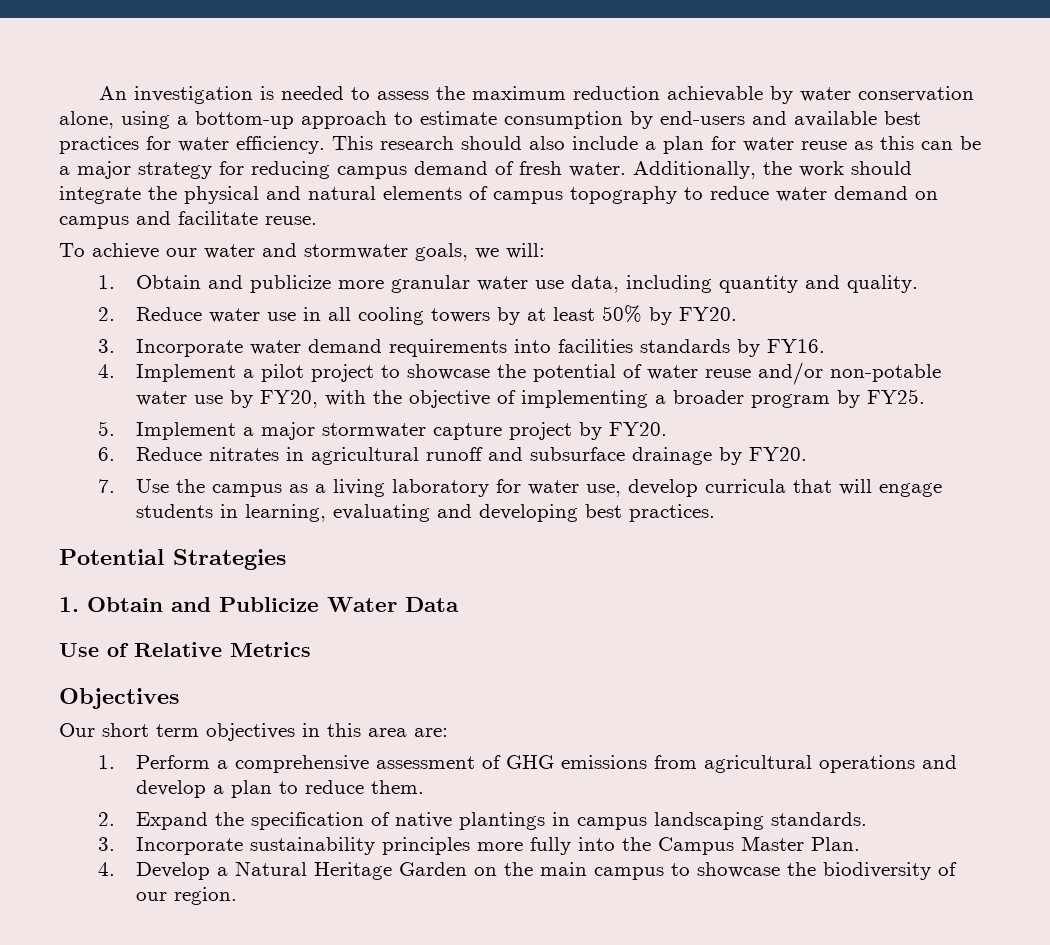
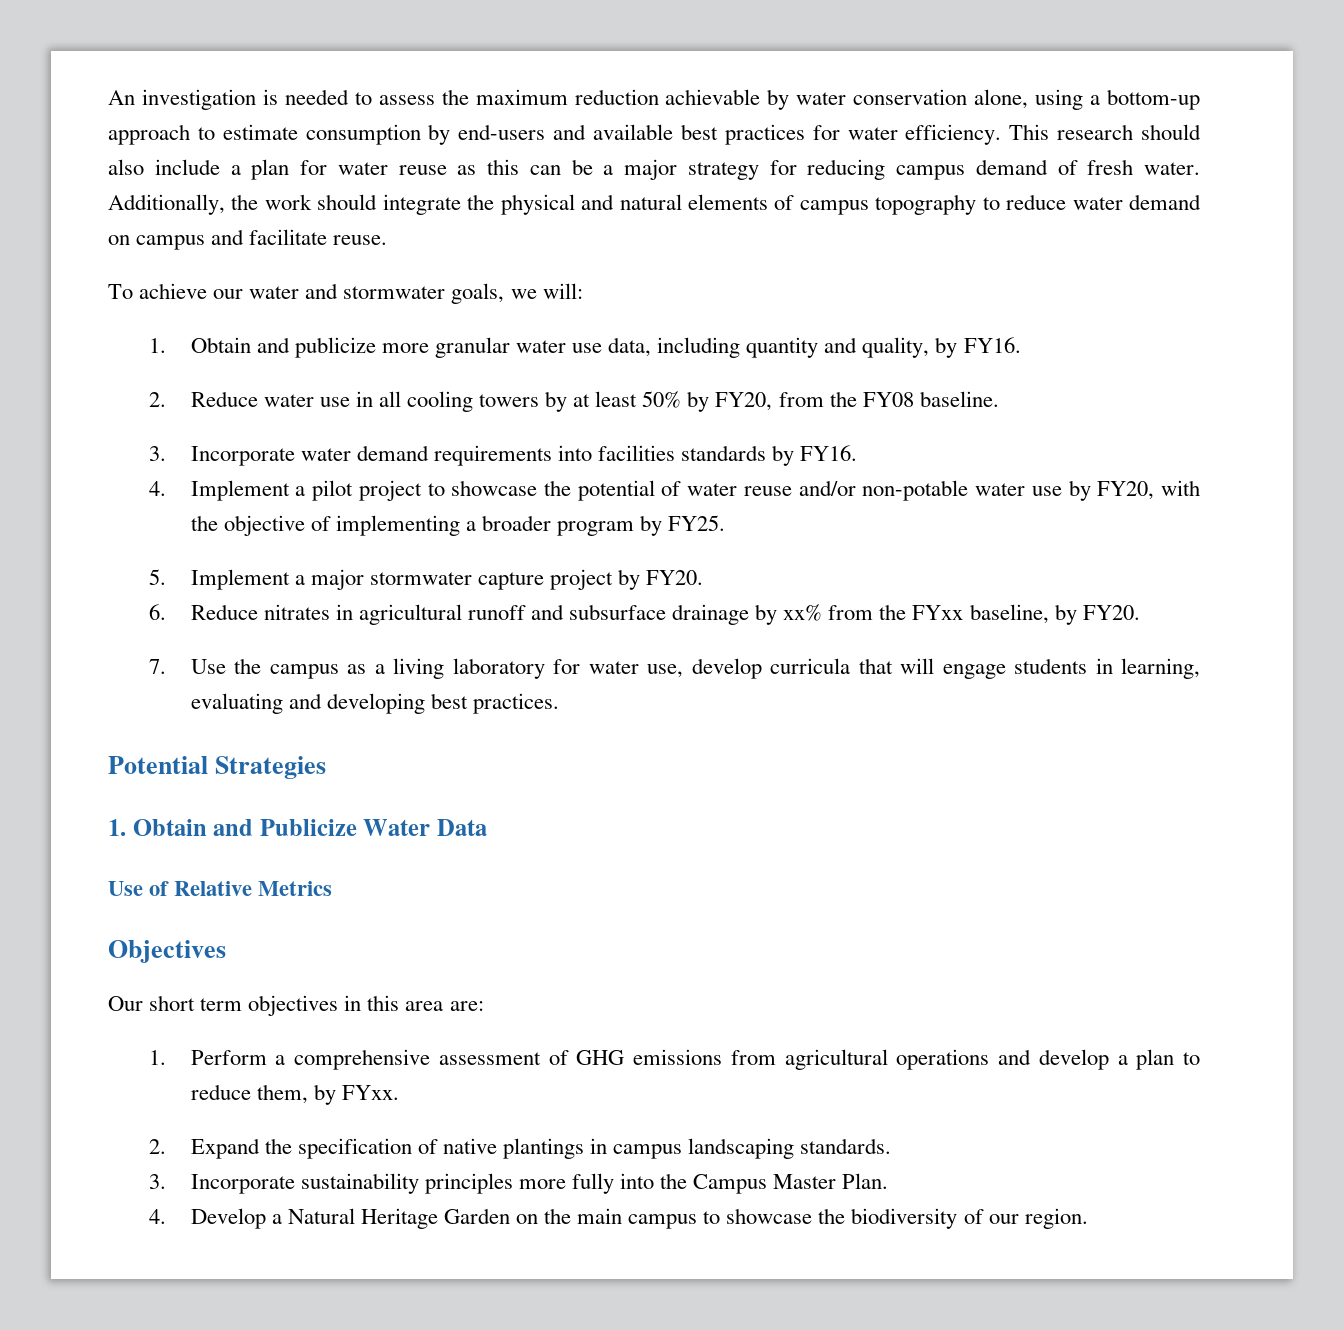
- 1. Obtain and publicize more granular water use data, including quantity and quality.
+ 1. Obtain and publicize more granular water use data, including quantity and quality, by FY16.
- 2. Reduce water use in all cooling towers by at least 50% by FY20.
+ 2. Reduce water use in all cooling towers by at least 50% by FY20, from the FY08 baseline.
- 6. Reduce nitrates in agricultural runoff and subsurface drainage by FY20.
+ 6. Reduce nitrates in agricultural runoff and subsurface drainage by xx% from the FYxx baseline, by FY20.
- 1. Perform a comprehensive assessment of GHG emissions from agricultural operations and develop a plan to reduce them.
+ 1. Perform a comprehensive assessment of GHG emissions from agricultural operations and develop a plan to reduce them, by FYxx.

